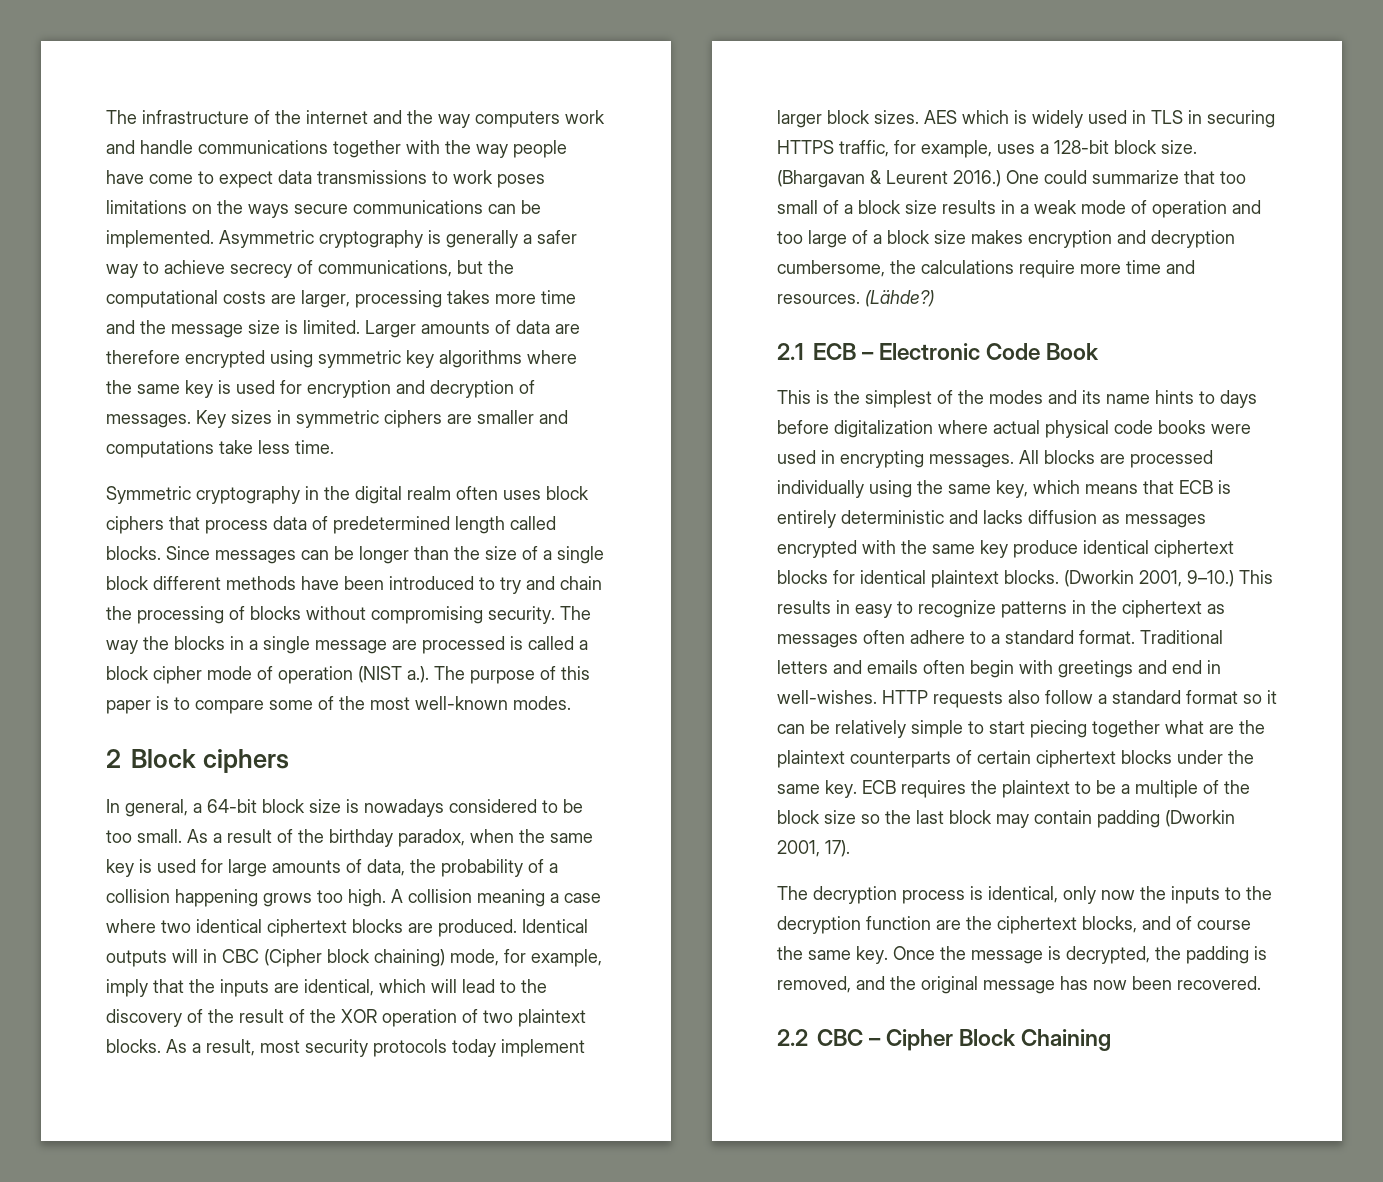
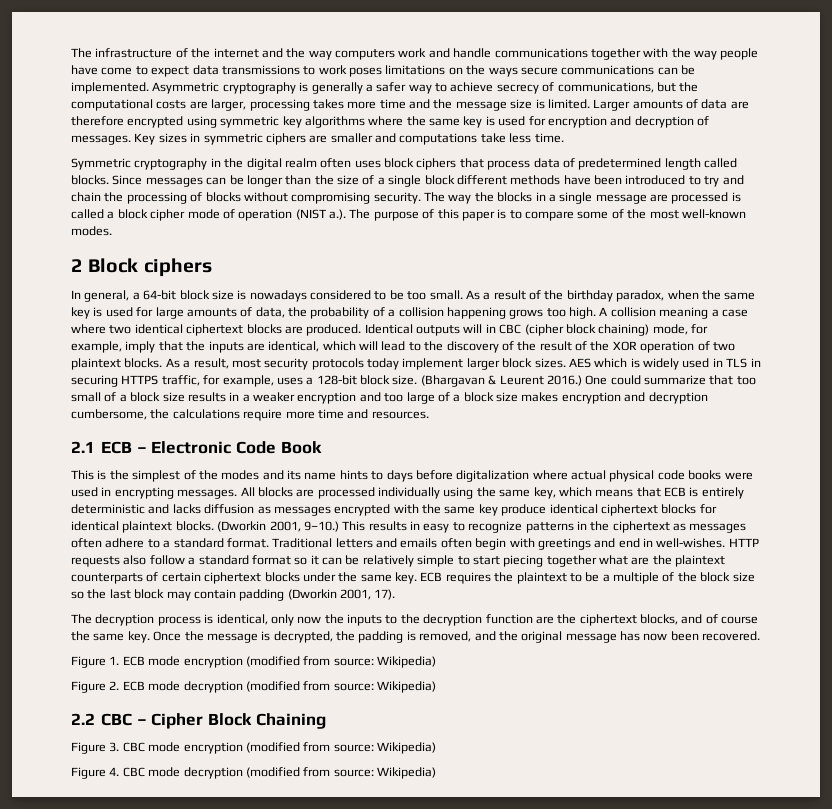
- Identical outputs will in CBC (Cipher block chaining) mode, for example, imply that the inputs are identical, which will lead to the discovery of the result of the XOR operation of two plaintext blocks.
+ Identical outputs will in CBC (cipher block chaining) mode, for example, imply that the inputs are identical, which will lead to the discovery of the result of the XOR operation of two plaintext blocks.
- One could summarize that too small of a block size results in a weak mode of operation and too large of a block size makes encryption and decryption cumbersome, the calculations require more time and resources. (Lähde?)
+ One could summarize that too small of a block size results in a weaker encryption and too large of a block size makes encryption and decryption cumbersome, the calculations require more time and resources.
+ Figure 1. ECB mode encryption (modified from source: Wikipedia)
+ Figure 2. ECB mode decryption (modified from source: Wikipedia)
+ Figure 3. CBC mode encryption (modified from source: Wikipedia)
+ Figure 4. CBC mode decryption (modified from source: Wikipedia)

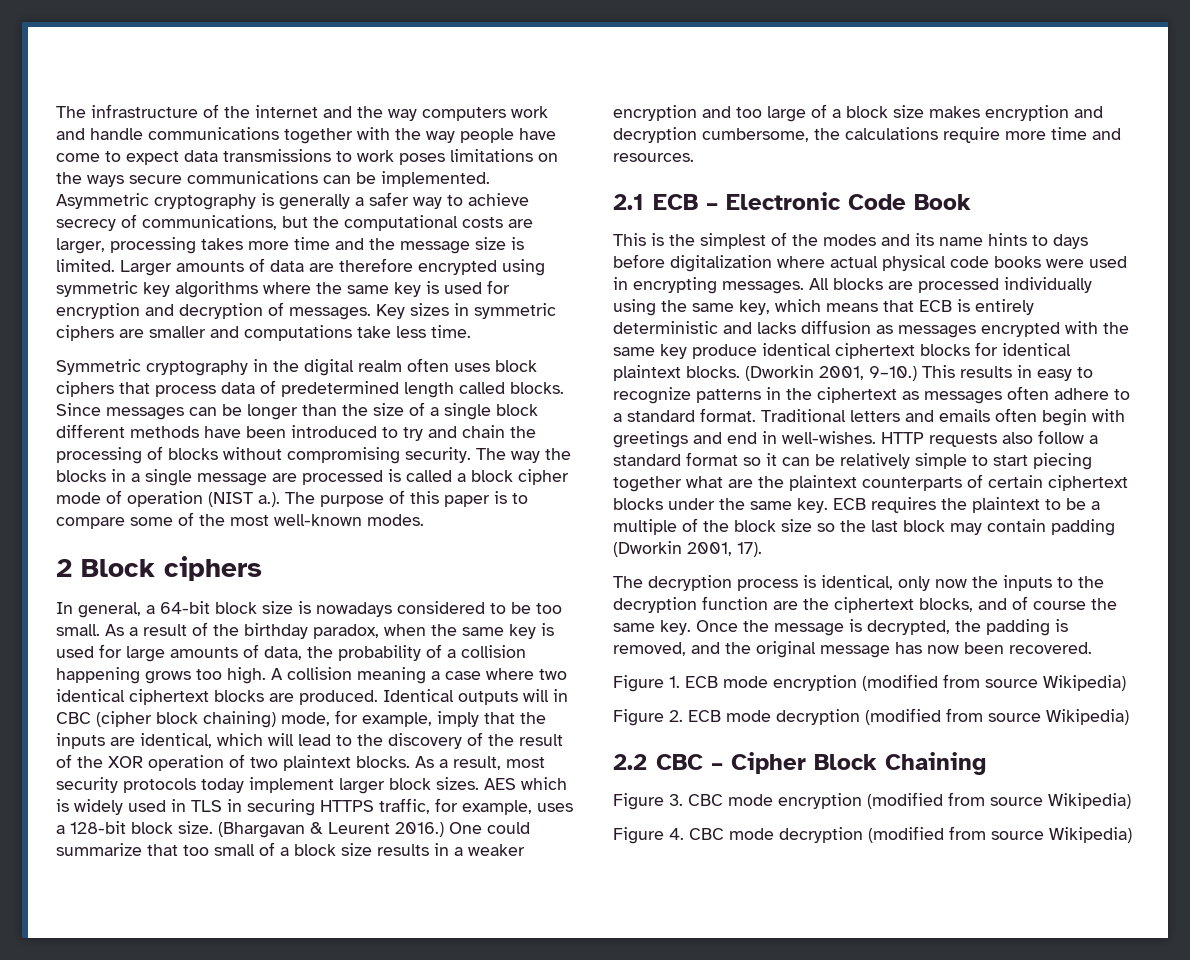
- Figure 1. ECB mode encryption (modified from source: Wikipedia)
+ Figure 1. ECB mode encryption (modified from source Wikipedia)
- Figure 2. ECB mode decryption (modified from source: Wikipedia)
+ Figure 2. ECB mode decryption (modified from source Wikipedia)
- Figure 3. CBC mode encryption (modified from source: Wikipedia)
+ Figure 3. CBC mode encryption (modified from source Wikipedia)
- Figure 4. CBC mode decryption (modified from source: Wikipedia)
+ Figure 4. CBC mode decryption (modified from source Wikipedia)

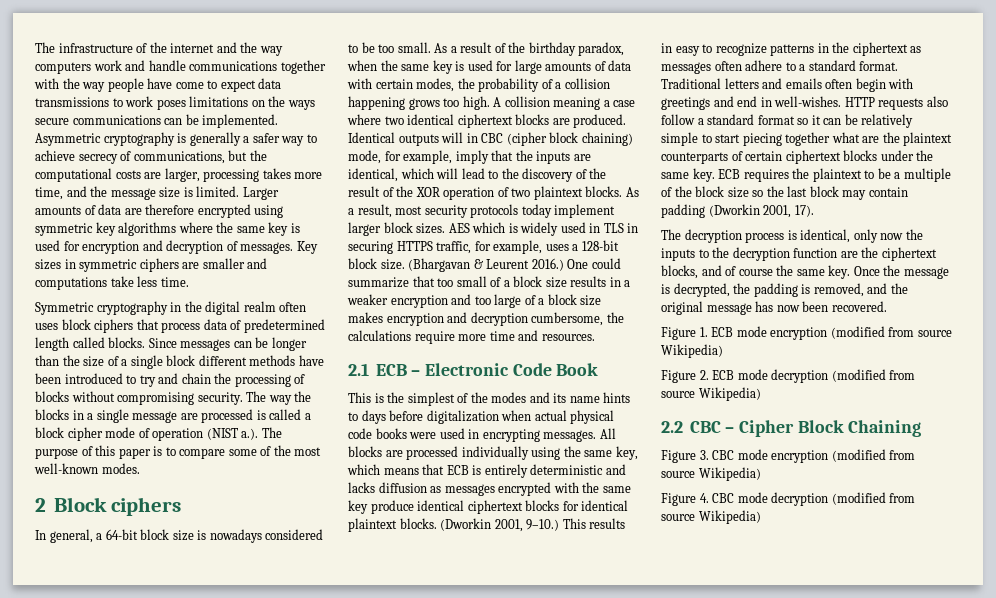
- Asymmetric cryptography is generally a safer way to achieve secrecy of communications, but the computational costs are larger, processing takes more time and the message size is limited.
+ Asymmetric cryptography is generally a safer way to achieve secrecy of communications, but the computational costs are larger, processing takes more time, and the message size is limited.
- As a result of the birthday paradox, when the same key is used for large amounts of data, the probability of a collision happening grows too high.
+ As a result of the birthday paradox, when the same key is used for large amounts of data with certain modes, the probability of a collision happening grows too high.
- This is the simplest of the modes and its name hints to days before digitalization where actual physical code books were used in encrypting messages.
+ This is the simplest of the modes and its name hints to days before digitalization when actual physical code books were used in encrypting messages.

